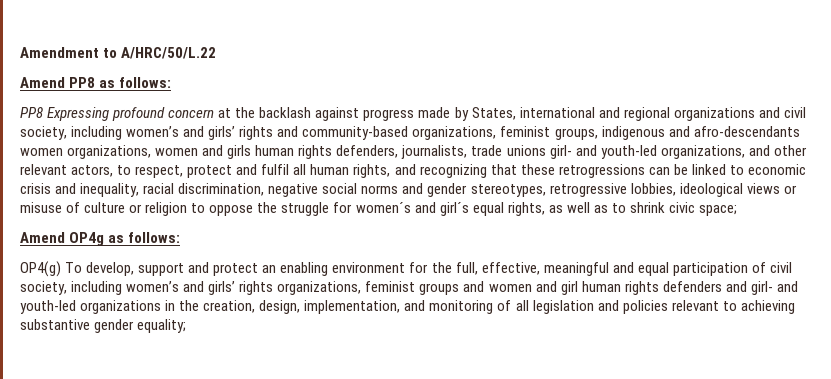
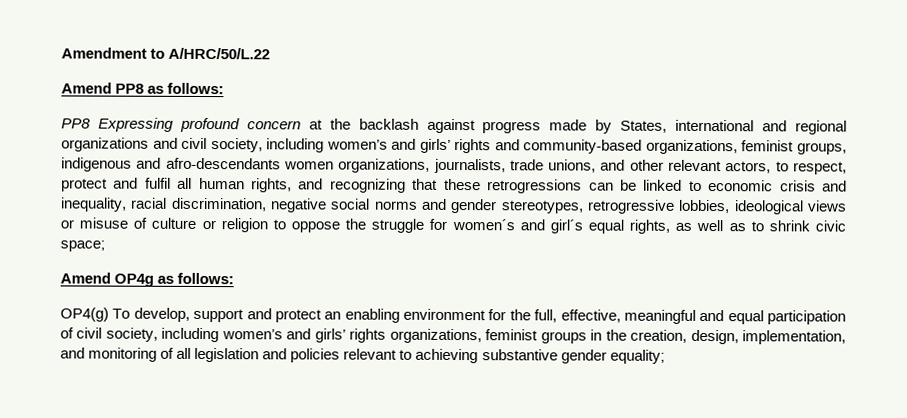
- PP8 Expressing profound concern at the backlash against progress made by States, international and regional organizations and civil society, including women’s and girls’ rights and community-based organizations, feminist groups, indigenous and afro-descendants women organizations, women and girls human rights defenders, journalists, trade unions girl- and youth-led organizations, and other relevant actors, to respect, protect and fulfil all human rights, and recognizing that these retrogressions can be linked to economic crisis and inequality, racial discrimination, negative social norms and gender stereotypes, retrogressive lobbies, ideological views or misuse of culture or religion to oppose the struggle for women´s and girl´s equal rights, as well as to shrink civic space;
+ PP8 Expressing profound concern at the backlash against progress made by States, international and regional organizations and civil society, including women’s and girls’ rights and community-based organizations, feminist groups, indigenous and afro-descendants women organizations, journalists, trade unions, and other relevant actors, to respect, protect and fulfil all human rights, and recognizing that these retrogressions can be linked to economic crisis and inequality, racial discrimination, negative social norms and gender stereotypes, retrogressive lobbies, ideological views or misuse of culture or religion to oppose the struggle for women´s and girl´s equal rights, as well as to shrink civic space;
- OP4(g) To develop, support and protect an enabling environment for the full, effective, meaningful and equal participation of civil society, including women’s and girls’ rights organizations, feminist groups and women and girl human rights defenders and girl- and youth-led organizations in the creation, design, implementation, and monitoring of all legislation and policies relevant to achieving substantive gender equality;
+ OP4(g) To develop, support and protect an enabling environment for the full, effective, meaningful and equal participation of civil society, including women’s and girls’ rights organizations, feminist groups in the creation, design, implementation, and monitoring of all legislation and policies relevant to achieving substantive gender equality;

